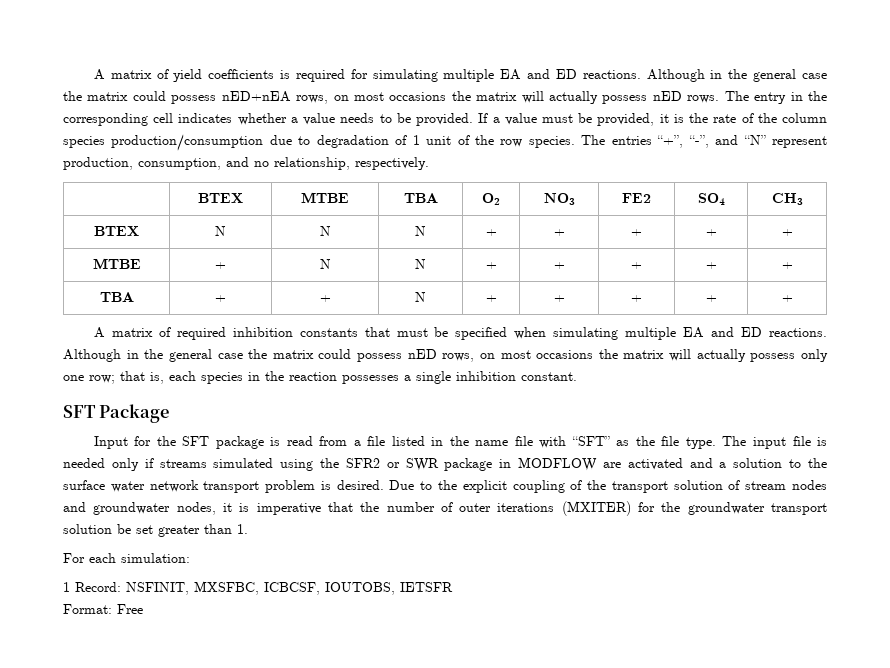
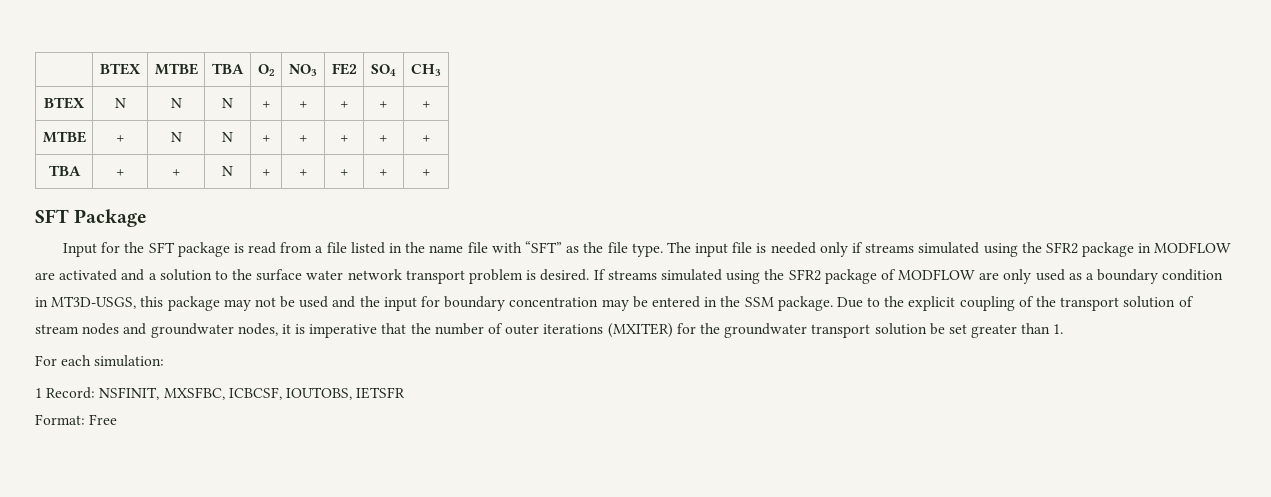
- A matrix of yield coefficients is required for simulating multiple EA and ED reactions. Although in the general case the matrix could possess nED+nEA rows, on most occasions the matrix will actually possess nED rows. The entry in the corresponding cell indicates whether a value needs to be provided. If a value must be provided, it is the rate of the column species production/consumption due to degradation of 1 unit of the row species. The entries “+”, “-”, and “N” represent production, consumption, and no relationship, respectively.
- A matrix of required inhibition constants that must be specified when simulating multiple EA and ED reactions. Although in the general case the matrix could possess nED rows, on most occasions the matrix will actually possess only one row; that is, each species in the reaction possesses a single inhibition constant.
- The input file is needed only if streams simulated using the SFR2 or SWR package in MODFLOW are activated and a solution to the surface water network transport problem is desired.
+ The input file is needed only if streams simulated using the SFR2 package in MODFLOW are activated and a solution to the surface water network transport problem is desired.
+ If streams simulated using the SFR2 package of MODFLOW are only used as a boundary condition in MT3D-USGS, this package may not be used and the input for boundary concentration may be entered in the SSM package.

